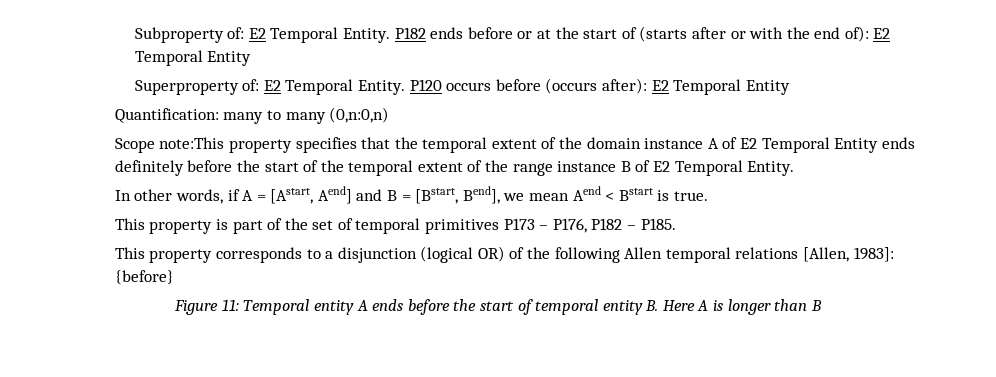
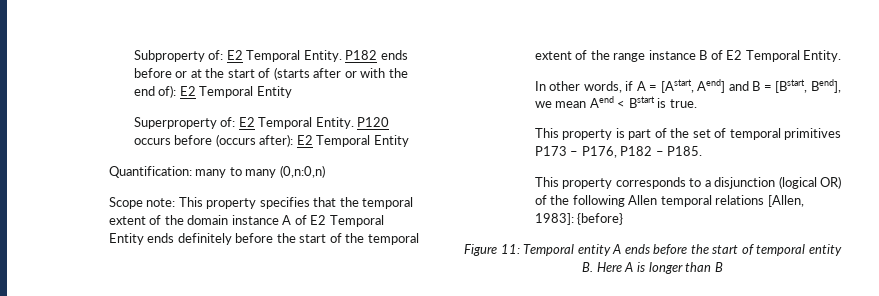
- Scope note:This property specifies that the temporal extent of the domain instance A of E2 Temporal Entity ends definitely before the start of the temporal extent of the range instance B of E2 Temporal Entity.
+ Scope note: This property specifies that the temporal extent of the domain instance A of E2 Temporal Entity ends definitely before the start of the temporal extent of the range instance B of E2 Temporal Entity.

